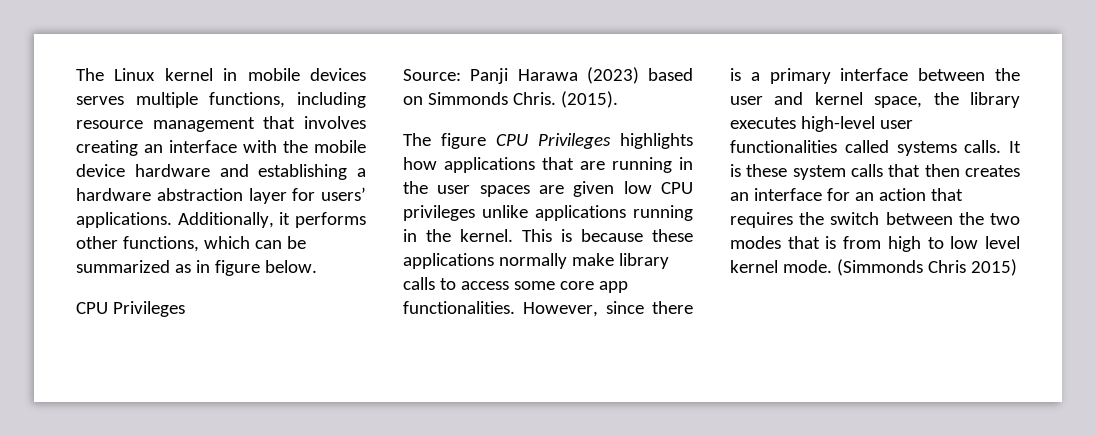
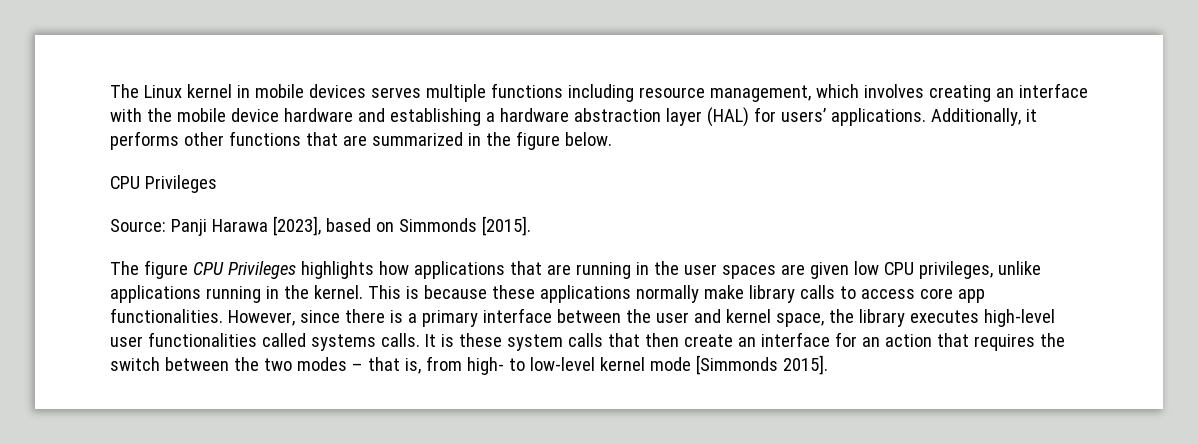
- The Linux kernel in mobile devices serves multiple functions, including resource management that involves creating an interface with the mobile device hardware and establishing a hardware abstraction layer for users’ applications.
+ The Linux kernel in mobile devices serves multiple functions including resource management, which involves creating an interface with the mobile device hardware and establishing a hardware abstraction layer (HAL) for users’ applications.
- Additionally, it performs other functions, which can be summarized as in figure below.
+ Additionally, it performs other functions that are summarized in the figure below.
- Source: Panji Harawa (2023) based on Simmonds Chris. (2015).
+ Source: Panji Harawa [2023], based on Simmonds [2015].
- The figure CPU Privileges highlights how applications that are running in the user spaces are given low CPU privileges unlike applications running in the kernel.
+ The figure CPU Privileges highlights how applications that are running in the user spaces are given low CPU privileges, unlike applications running in the kernel.
- This is because these applications normally make library calls to access some core app functionalities.
+ This is because these applications normally make library calls to access core app functionalities.
- It is these system calls that then creates an interface for an action that requires the switch between the two modes that is from high to low level kernel mode. (Simmonds Chris 2015)
+ It is these system calls that then create an interface for an action that requires the switch between the two modes – that is, from high- to low-level kernel mode [Simmonds 2015].

